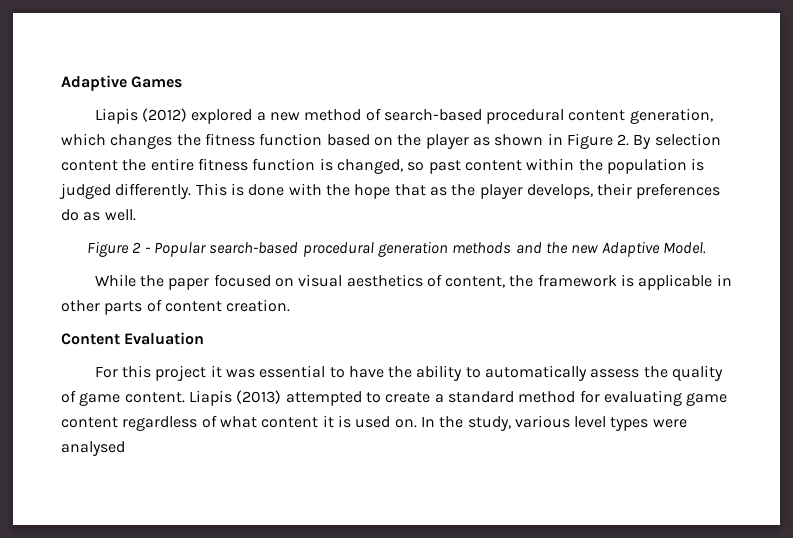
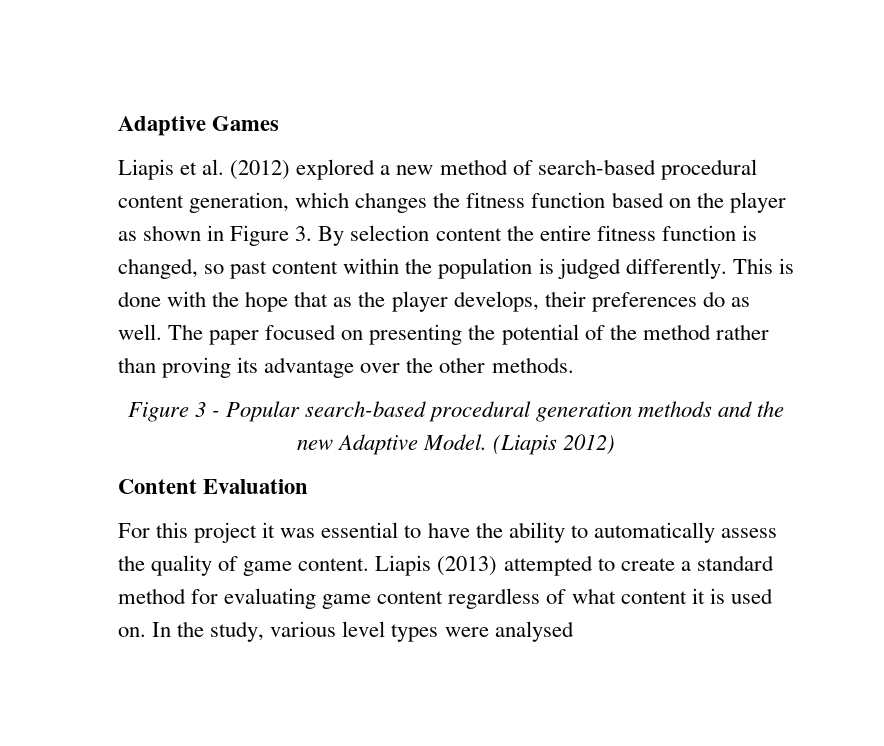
- Liapis (2012) explored a new method of search-based procedural content generation, which changes the fitness function based on the player as shown in Figure 2. By selection content the entire fitness function is changed, so past content within the population is judged differently.
+ Liapis et al. (2012) explored a new method of search-based procedural content generation, which changes the fitness function based on the player as shown in Figure 3. By selection content the entire fitness function is changed, so past content within the population is judged differently.
- This is done with the hope that as the player develops, their preferences do as well.
- Figure 2 - Popular search-based procedural generation methods and the new Adaptive Model.
- While the paper focused on visual aesthetics of content, the framework is applicable in other parts of content creation.
+ This is done with the hope that as the player develops, their preferences do as well. The paper focused on presenting the potential of the method rather than proving its advantage over the other methods.
+ Figure 3 - Popular search-based procedural generation methods and the new Adaptive Model. (Liapis 2012)

